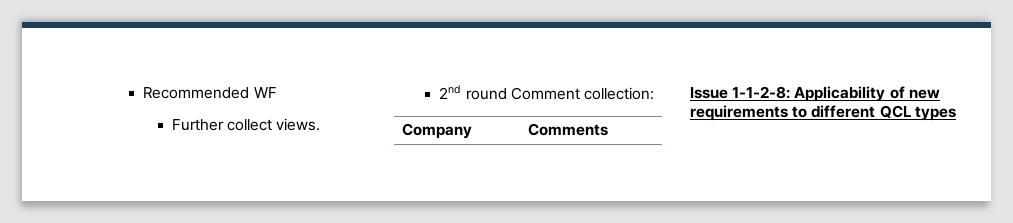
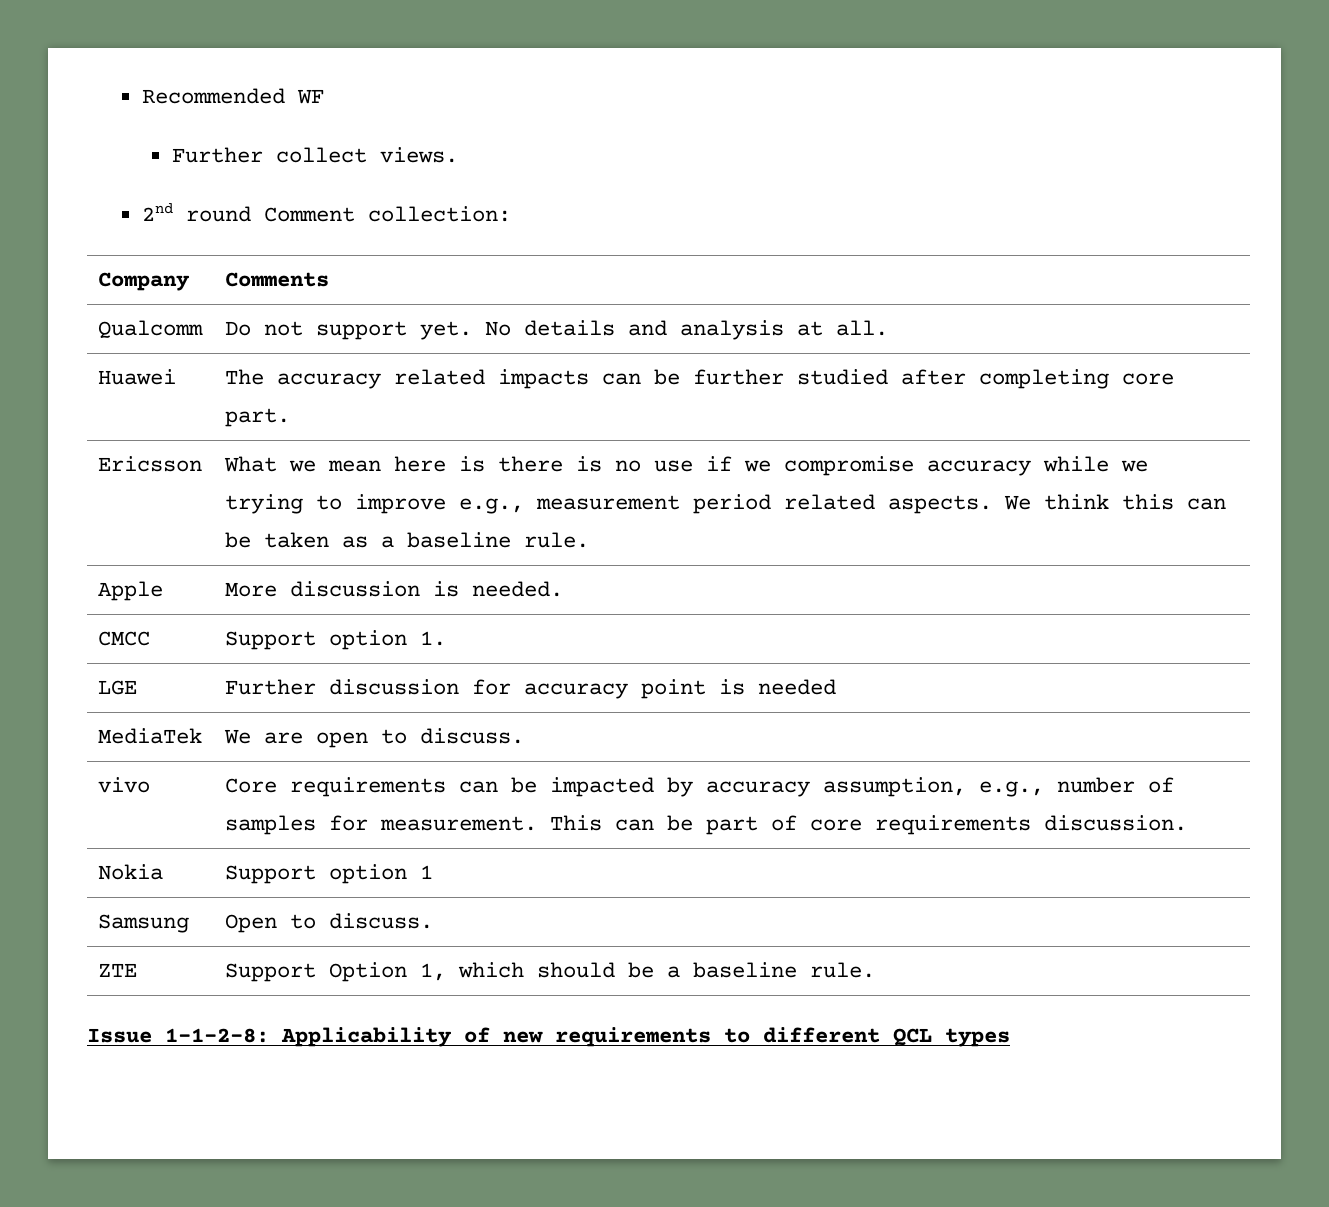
+ Qualcomm | Do not support yet. No details and analysis at all.
+ Huawei | The accuracy related impacts can be further studied after completing core part.
+ Ericsson | What we mean here is there is no use if we compromise accuracy while we trying to improve e.g., measurement period related aspects. We think this can be taken as a baseline rule.
+ Apple | More discussion is needed.
+ CMCC | Support option 1.
+ LGE | Further discussion for accuracy point is needed
+ MediaTek | We are open to discuss.
+ vivo | Core requirements can be impacted by accuracy assumption, e.g., number of samples for measurement. This can be part of core requirements discussion.
+ Nokia | Support option 1
+ Samsung | Open to discuss.
+ ZTE | Support Option 1, which should be a baseline rule.

